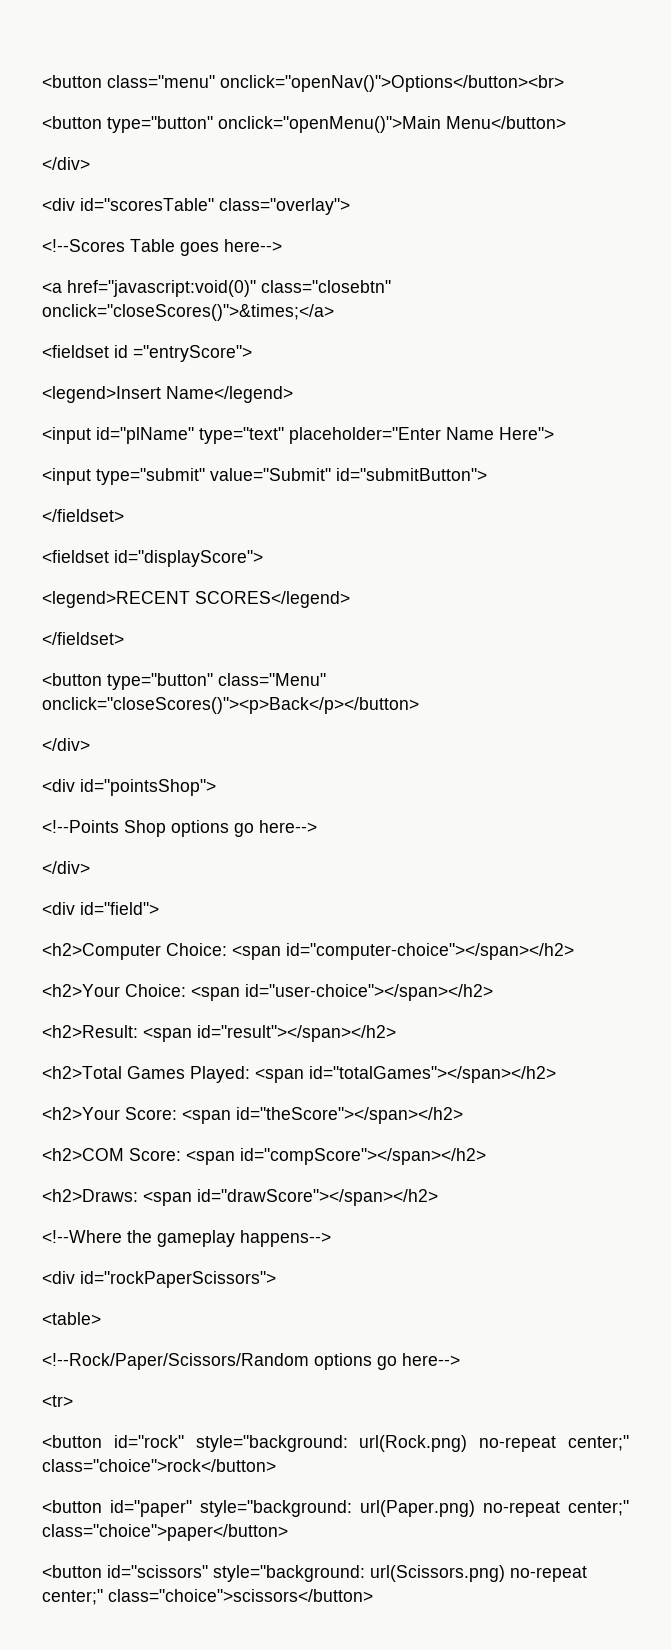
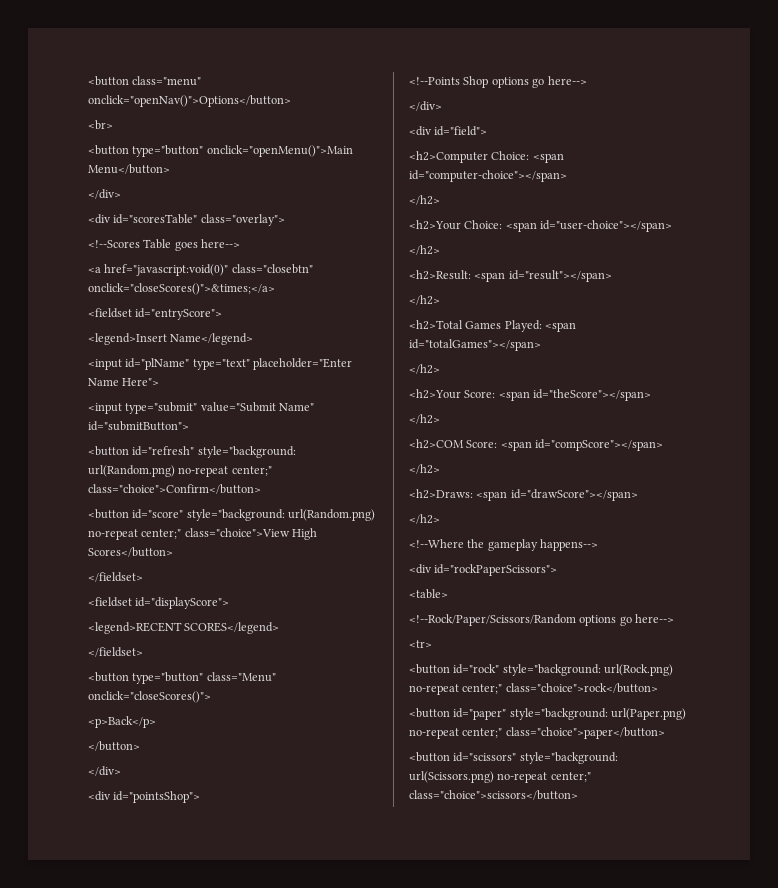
- <button class="menu" onclick="openNav()">Options</button><br>
+ <button class="menu" onclick="openNav()">Options</button>
+ <br>
- <fieldset id ="entryScore">
+ <fieldset id="entryScore">
- <input type="submit" value="Submit" id="submitButton">
+ <input type="submit" value="Submit Name" id="submitButton">
+ <button id="refresh" style="background: url(Random.png) no-repeat center;" class="choice">Confirm</button>
+ <button id="score" style="background: url(Random.png) no-repeat center;" class="choice">View High Scores</button>
- <button type="button" class="Menu" onclick="closeScores()"><p>Back</p></button>
+ <button type="button" class="Menu" onclick="closeScores()">
+ <p>Back</p>
+ </button>
- <h2>Computer Choice: <span id="computer-choice"></span></h2>
+ <h2>Computer Choice: <span id="computer-choice"></span>
+ </h2>
- <h2>Your Choice: <span id="user-choice"></span></h2>
+ <h2>Your Choice: <span id="user-choice"></span>
+ </h2>
- <h2>Result: <span id="result"></span></h2>
+ <h2>Result: <span id="result"></span>
+ </h2>
- <h2>Total Games Played: <span id="totalGames"></span></h2>
+ <h2>Total Games Played: <span id="totalGames"></span>
+ </h2>
- <h2>Your Score: <span id="theScore"></span></h2>
+ <h2>Your Score: <span id="theScore"></span>
+ </h2>
- <h2>COM Score: <span id="compScore"></span></h2>
+ <h2>COM Score: <span id="compScore"></span>
+ </h2>
- <h2>Draws: <span id="drawScore"></span></h2>
+ <h2>Draws: <span id="drawScore"></span>
+ </h2>

